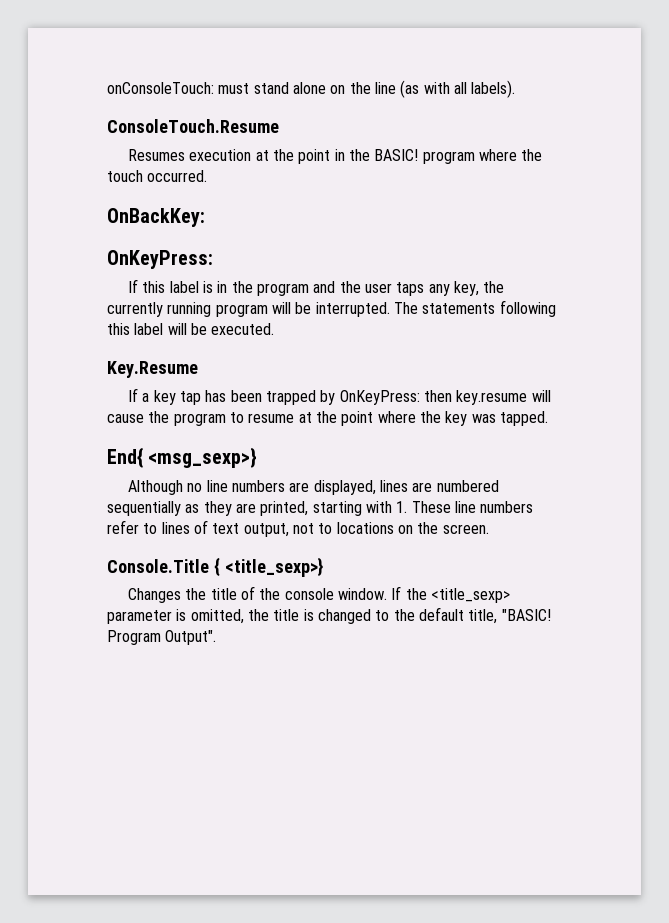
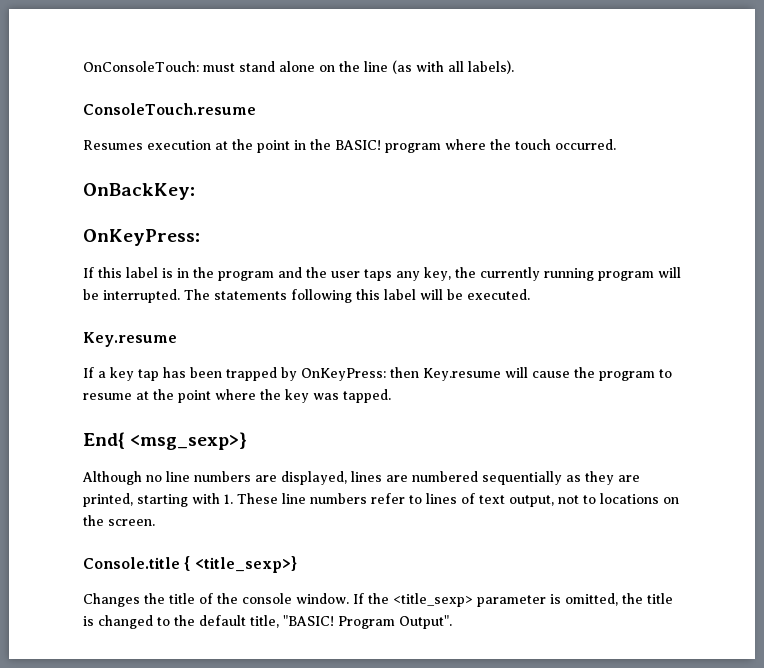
- onConsoleTouch: must stand alone on the line (as with all labels).
+ OnConsoleTouch: must stand alone on the line (as with all labels).
- ConsoleTouch.Resume
+ ConsoleTouch.resume
  The statements following this label will be executed.
- Key.Resume
+ Key.resume
- If a key tap has been trapped by OnKeyPress: then key.resume will cause the program to resume at the point where the key was tapped.
+ If a key tap has been trapped by OnKeyPress: then Key.resume will cause the program to resume at the point where the key was tapped.
- Console.Title { <title_sexp>}
+ Console.title { <title_sexp>}

